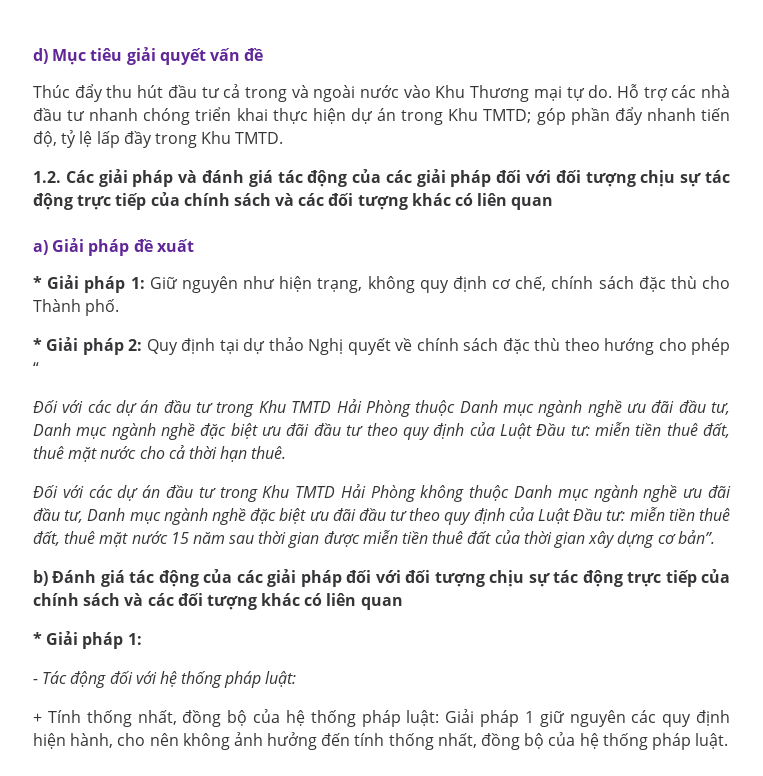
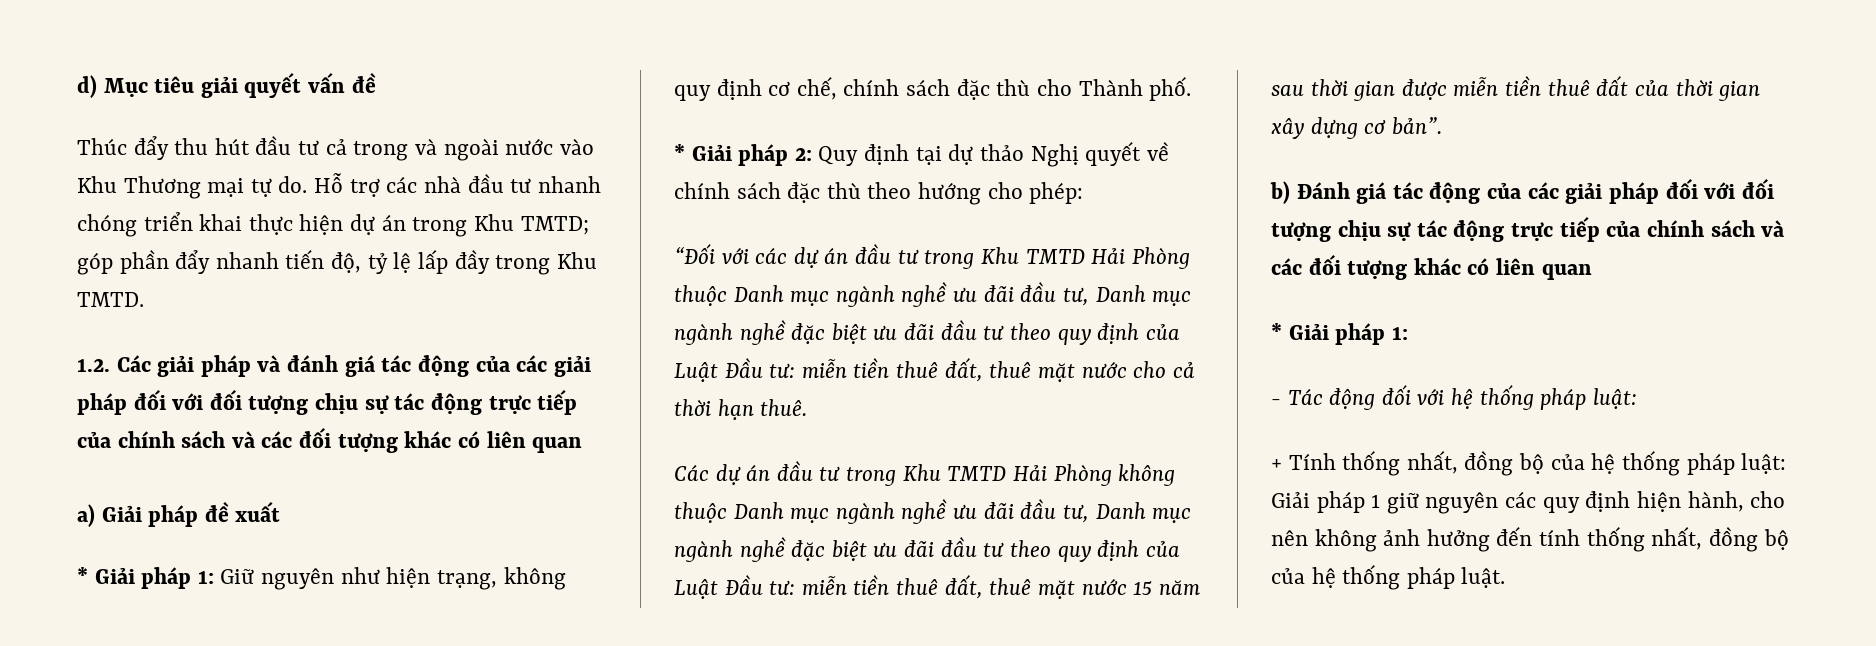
- Quy định tại dự thảo Nghị quyết về chính sách đặc thù theo hướng cho phép “
- Đối với các dự án đầu tư trong Khu TMTD Hải Phòng thuộc Danh mục ngành nghề ưu đãi đầu tư, Danh mục ngành nghề đặc biệt ưu đãi đầu tư theo quy định của Luật Đầu tư:
+ Quy định tại dự thảo Nghị quyết về chính sách đặc thù theo hướng cho phép:
+ “Đối với các dự án đầu tư trong Khu TMTD Hải Phòng thuộc Danh mục ngành nghề ưu đãi đầu tư, Danh mục ngành nghề đặc biệt ưu đãi đầu tư theo quy định của Luật Đầu tư:
- Đối với các dự án đầu tư trong Khu TMTD Hải Phòng không thuộc Danh mục ngành nghề ưu đãi đầu tư, Danh mục ngành nghề đặc biệt ưu đãi đầu tư theo quy định của Luật Đầu tư: miễn tiền thuê đất, thuê mặt nước 15 năm sau thời gian được miễn tiền thuê đất của thời gian xây dựng cơ bản”.
+ Các dự án đầu tư trong Khu TMTD Hải Phòng không thuộc Danh mục ngành nghề ưu đãi đầu tư, Danh mục ngành nghề đặc biệt ưu đãi đầu tư theo quy định của Luật Đầu tư: miễn tiền thuê đất, thuê mặt nước 15 năm sau thời gian được miễn tiền thuê đất của thời gian xây dựng cơ bản”.

